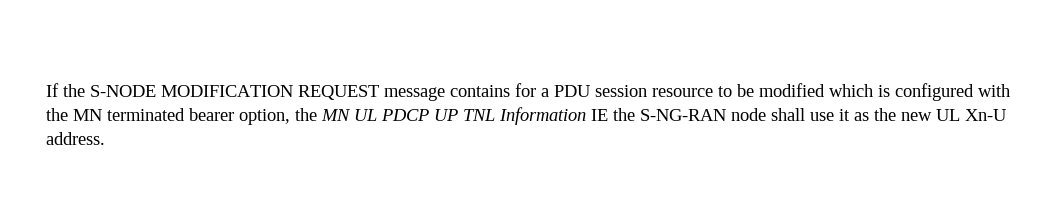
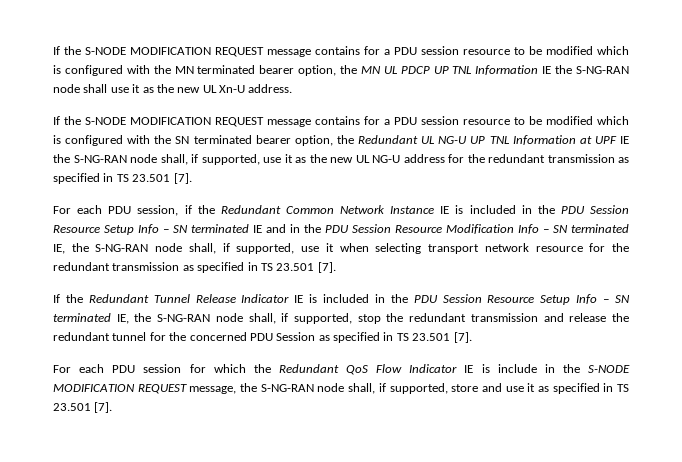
+ If the S-NODE MODIFICATION REQUEST message contains for a PDU session resource to be modified which is configured with the SN terminated bearer option, the Redundant UL NG-U UP TNL Information at UPF IE the S-NG-RAN node shall, if supported, use it as the new UL NG-U address for the redundant transmission as specified in TS 23.501 [7].
+ For each PDU session, if the Redundant Common Network Instance IE is included in the PDU Session Resource Setup Info – SN terminated IE and in the PDU Session Resource Modification Info – SN terminated IE, the S-NG-RAN node shall, if supported, use it when selecting transport network resource for the redundant transmission as specified in TS 23.501 [7].
+ If the Redundant Tunnel Release Indicator IE is included in the PDU Session Resource Setup Info – SN terminated IE, the S-NG-RAN node shall, if supported, stop the redundant transmission and release the redundant tunnel for the concerned PDU Session as specified in TS 23.501 [7].
+ For each PDU session for which the Redundant QoS Flow Indicator IE is include in the S-NODE MODIFICATION REQUEST message, the S-NG-RAN node shall, if supported, store and use it as specified in TS 23.501 [7].

